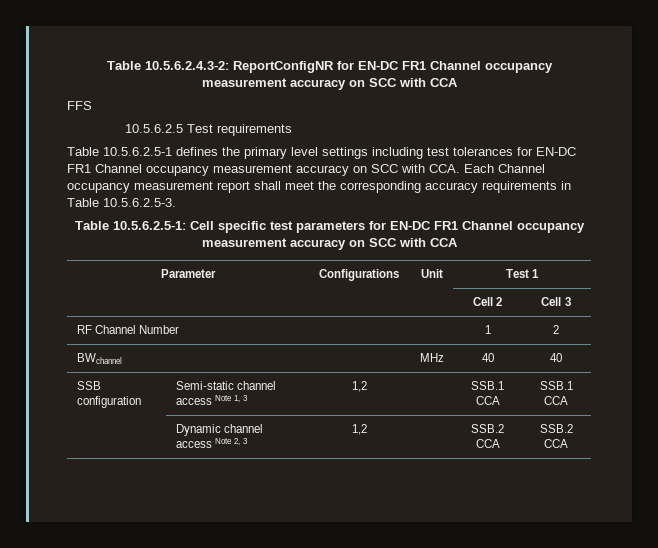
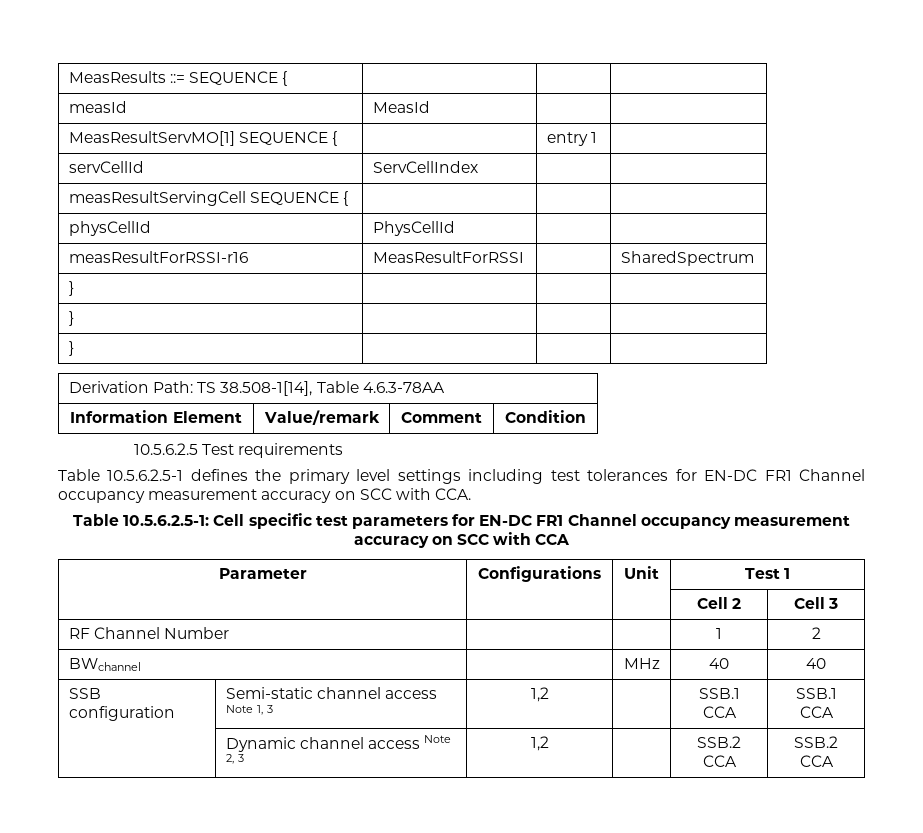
- Table 10.5.6.2.4.3-2: ReportConfigNR for EN-DC FR1 Channel occupancy measurement accuracy on SCC with CCA
- FFS
+ MeasResults ::= SEQUENCE { | | |
+ measId | MeasId | |
+ MeasResultServMO[1] SEQUENCE { | | entry 1 |
+ servCellId | ServCellIndex | |
+ measResultServingCell SEQUENCE { | | |
+ physCellId | PhysCellId | |
+ measResultForRSSI-r16 | MeasResultForRSSI | | SharedSpectrum
+ } | | |
+ } | | |
+ } | | |
+ Derivation Path: TS 38.508-1[14], Table 4.6.3-78AA
+ Information Element | Value/remark | Comment | Condition
- Table 10.5.6.2.5-1 defines the primary level settings including test tolerances for EN-DC FR1 Channel occupancy measurement accuracy on SCC with CCA. Each Channel occupancy measurement report shall meet the corresponding accuracy requirements in Table 10.5.6.2.5-3.
+ Table 10.5.6.2.5-1 defines the primary level settings including test tolerances for EN-DC FR1 Channel occupancy measurement accuracy on SCC with CCA.

